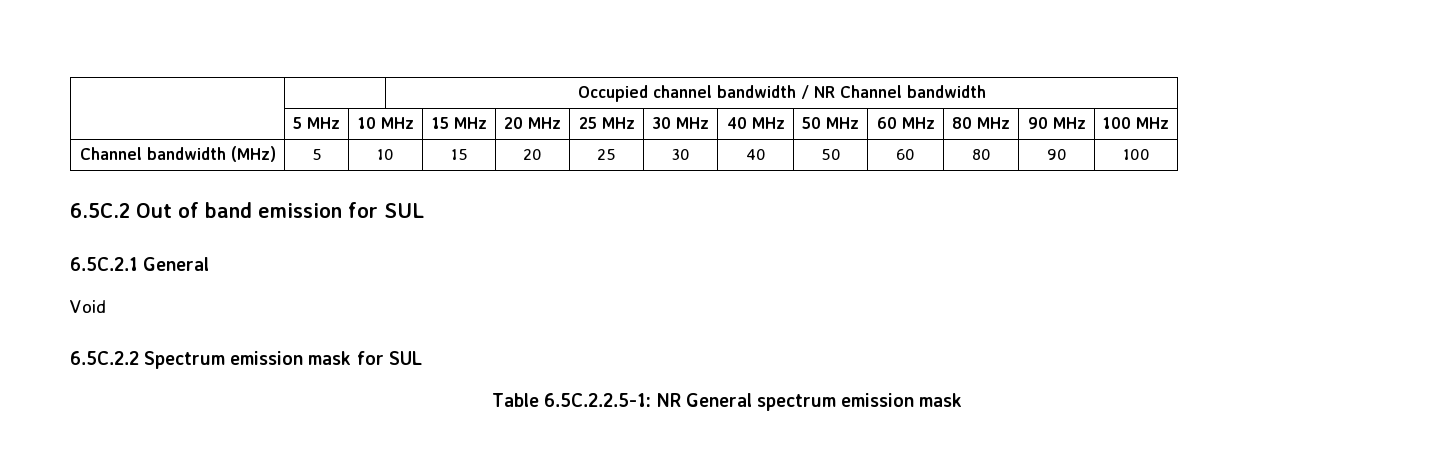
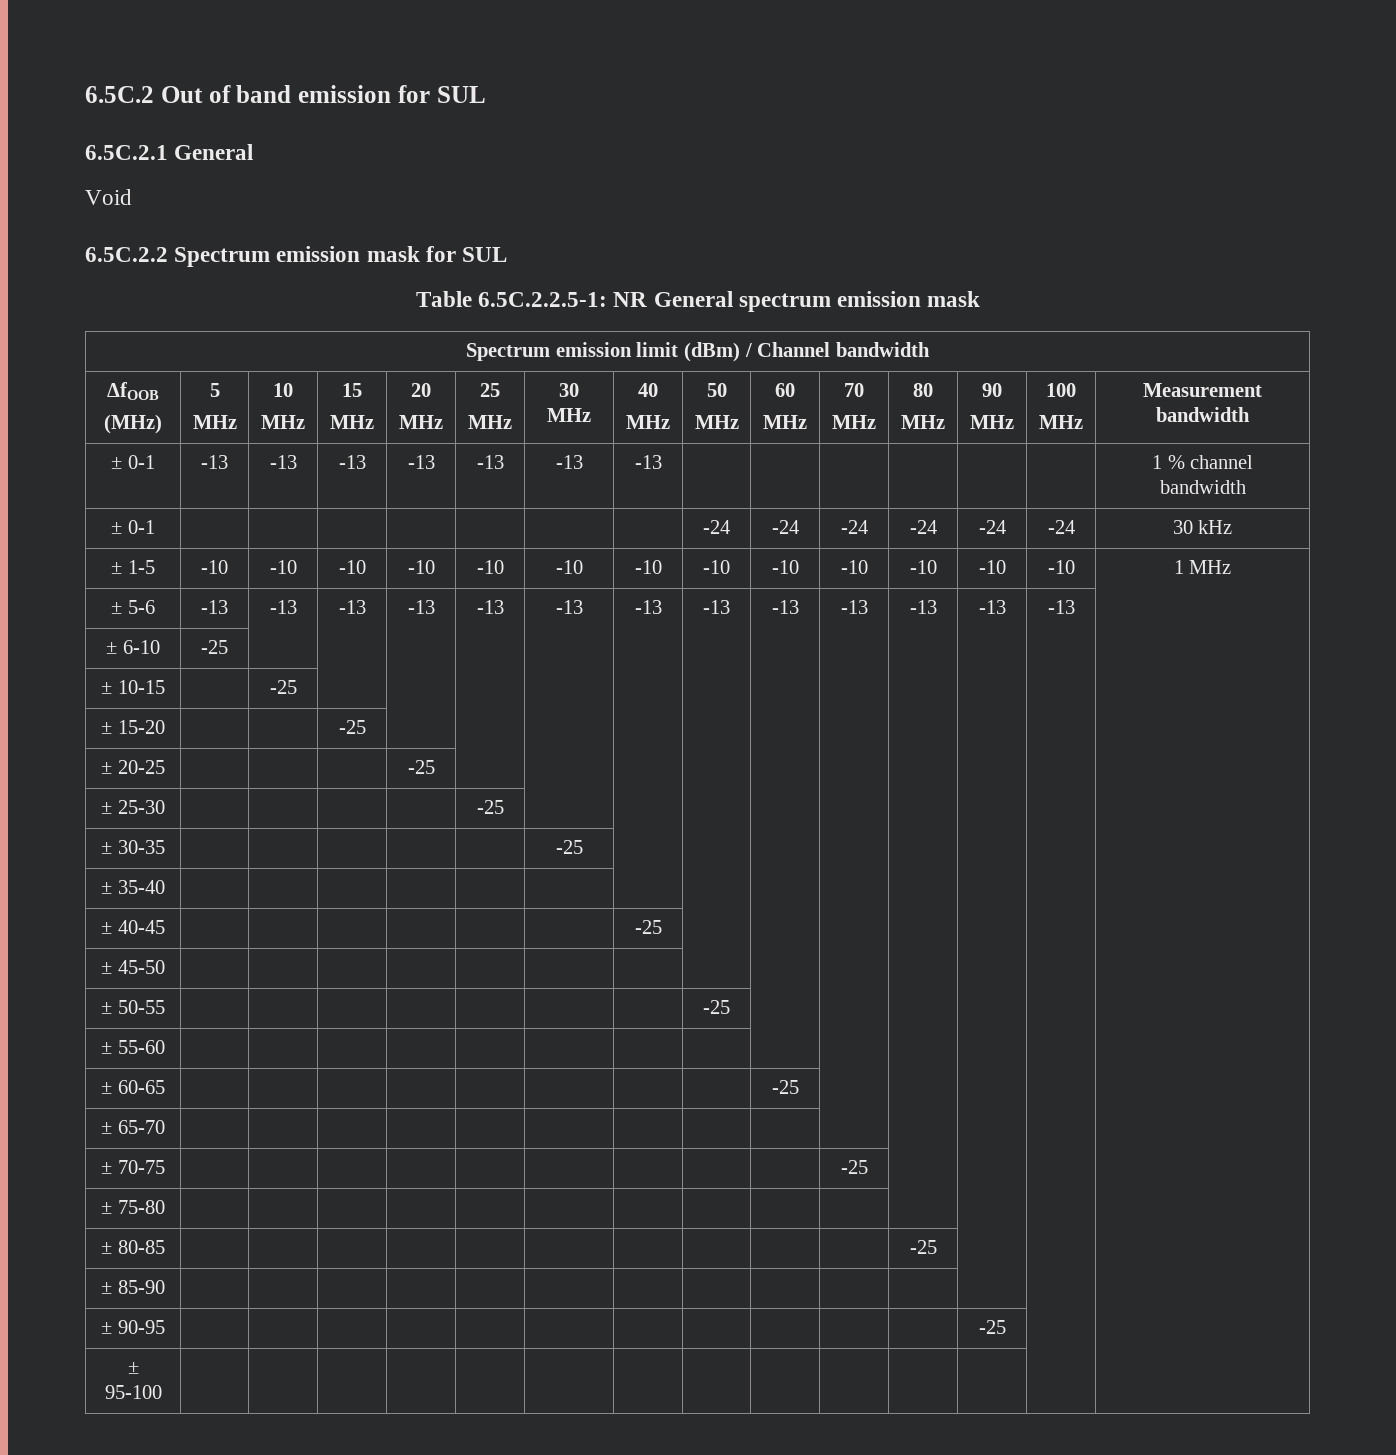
- | | Occupied channel bandwidth / NR Channel bandwidth
- | 5 MHz | 10 MHz | 15 MHz | 20 MHz | 25 MHz | 30 MHz | 40 MHz | 50 MHz | 60 MHz | 80 MHz | 90 MHz | 100 MHz
- Channel bandwidth (MHz) | 5 | 10 | 15 | 20 | 25 | 30 | 40 | 50 | 60 | 80 | 90 | 100
+ Spectrum emission limit (dBm) / Channel bandwidth
+ ΔfOOB
+ (MHz) | 5
+ MHz | 10
+ MHz | 15
+ MHz | 20
+ MHz | 25
+ MHz | 30 MHz | 40
+ MHz | 50
+ MHz | 60
+ MHz | 70
+ MHz | 80
+ MHz | 90
+ MHz | 100
+ MHz | Measurement bandwidth
+ ± 0-1 | -13 | -13 | -13 | -13 | -13 | -13 | -13 | | | | | | | 1 % channel bandwidth
+ ± 0-1 | | | | | | | | -24 | -24 | -24 | -24 | -24 | -24 | 30 kHz
+ ± 1-5 | -10 | -10 | -10 | -10 | -10 | -10 | -10 | -10 | -10 | -10 | -10 | -10 | -10 | 1 MHz
+ ± 5-6 | -13 | -13 | -13 | -13 | -13 | -13 | -13 | -13 | -13 | -13 | -13 | -13 | -13 |
+ ± 6-10 | -25 | | | | | | | | | | | | |
+ ± 10-15 | | -25 | | | | | | | | | | | |
+ ± 15-20 | | | -25 | | | | | | | | | | |
+ ± 20-25 | | | | -25 | | | | | | | | | |
+ ± 25-30 | | | | | -25 | | | | | | | | |
+ ± 30-35 | | | | | | -25 | | | | | | | |
+ ± 35-40 | | | | | | | | | | | | | |
+ ± 40-45 | | | | | | | -25 | | | | | | |
+ ± 45-50 | | | | | | | | | | | | | |
+ ± 50-55 | | | | | | | | -25 | | | | | |
+ ± 55-60 | | | | | | | | | | | | | |
+ ± 60-65 | | | | | | | | | -25 | | | | |
+ ± 65-70 | | | | | | | | | | | | | |
+ ± 70-75 | | | | | | | | | | -25 | | | |
+ ± 75-80 | | | | | | | | | | | | | |
+ ± 80-85 | | | | | | | | | | | -25 | | |
+ ± 85-90 | | | | | | | | | | | | | |
+ ± 90-95 | | | | | | | | | | | | -25 | |
+ ± 95-100 | | | | | | | | | | | | | |

